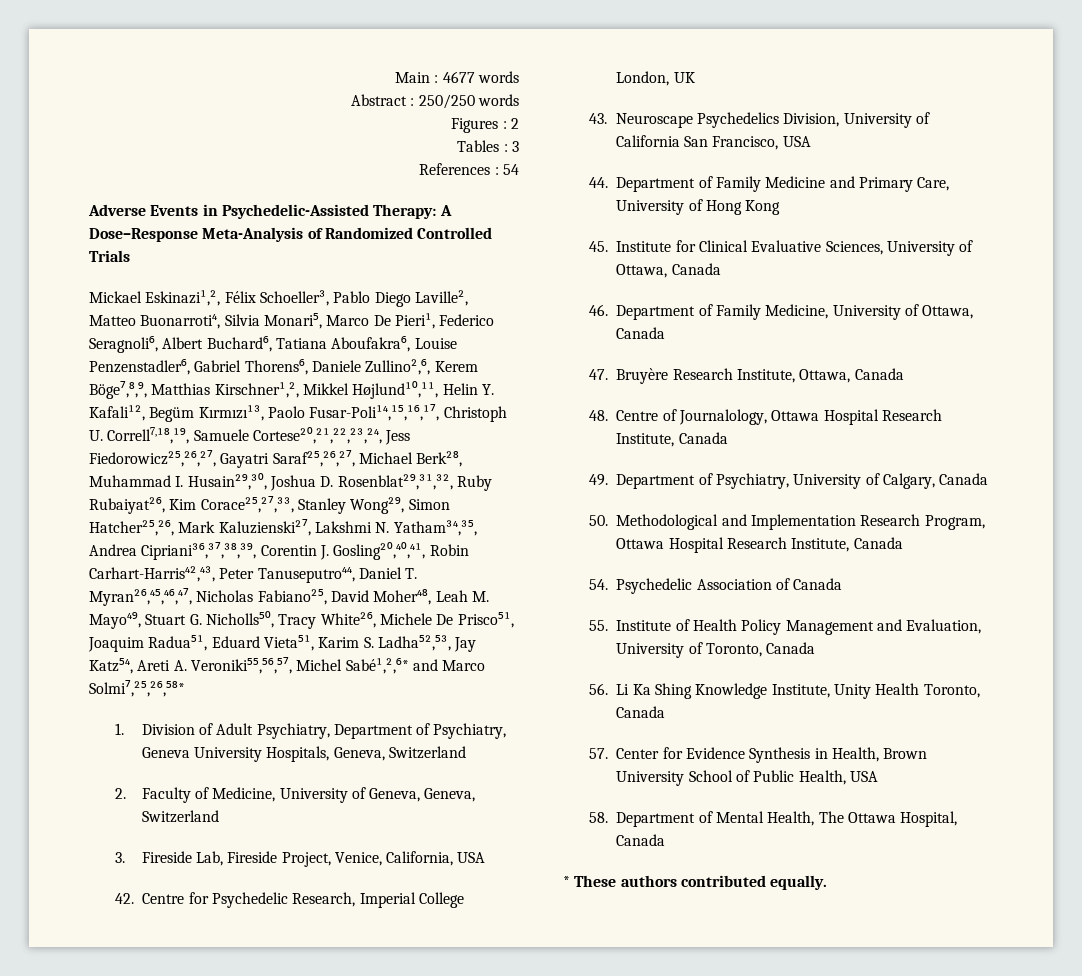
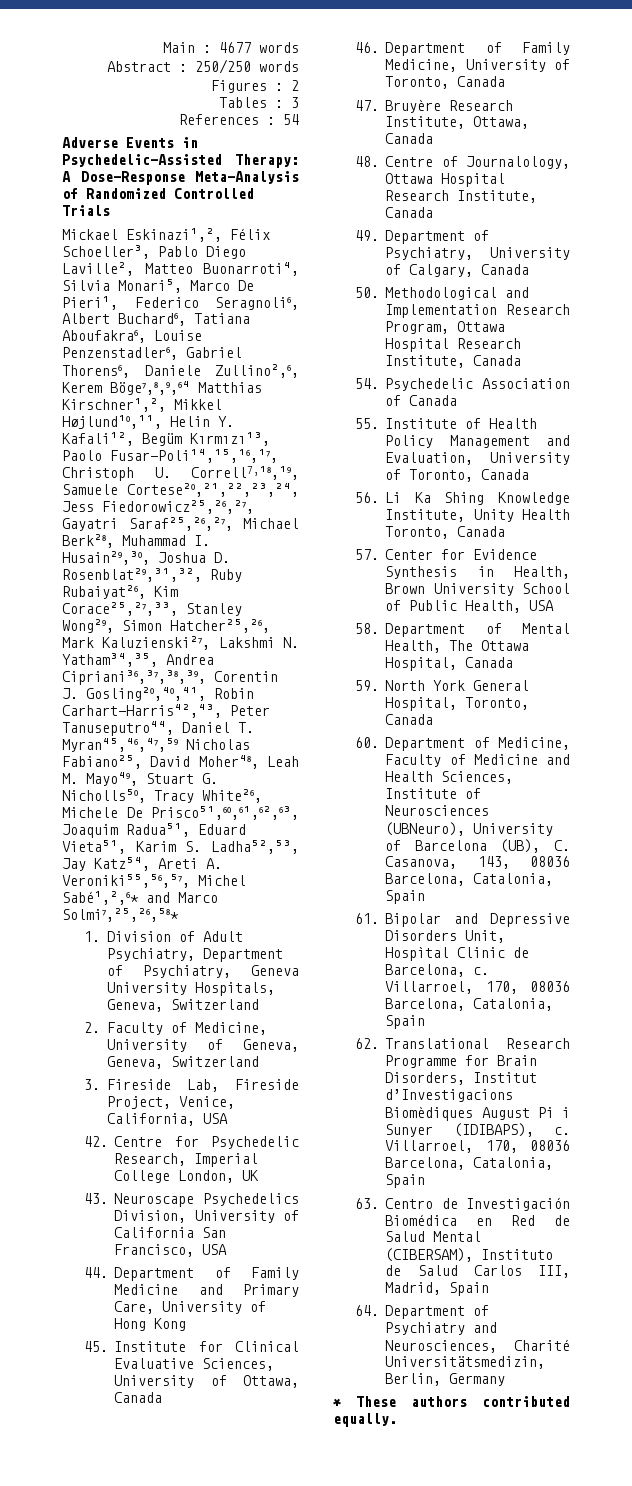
- Mickael Eskinazi¹,², Félix Schoeller³, Pablo Diego Laville², Matteo Buonarroti⁴, Silvia Monari⁵, Marco De Pieri¹, Federico Seragnoli⁶, Albert Buchard⁶, Tatiana Aboufakra⁶, Louise Penzenstadler⁶, Gabriel Thorens⁶, Daniele Zullino²,⁶, Kerem Böge⁷,⁸,⁹, Matthias Kirschner¹,², Mikkel Højlund¹⁰,¹¹, Helin Y. Kafali¹², Begüm Kırmızı¹³, Paolo Fusar-Poli¹⁴,¹⁵,¹⁶,¹⁷, Christoph U. Correll7,¹⁸,¹⁹, Samuele Cortese²⁰,²¹,²²,²³,²⁴, Jess Fiedorowicz²⁵,²⁶,²⁷, Gayatri Saraf²⁵,²⁶,²⁷, Michael Berk²⁸, Muhammad I. Husain²⁹,³⁰, Joshua D. Rosenblat²⁹,³¹,³², Ruby Rubaiyat²⁶, Kim Corace²⁵,²⁷,³³, Stanley Wong²⁹, Simon Hatcher²⁵,²⁶, Mark Kaluzienski²⁷, Lakshmi N. Yatham³⁴,³⁵, Andrea Cipriani³⁶,³⁷,³⁸,³⁹, Corentin J. Gosling²⁰,⁴⁰,⁴¹, Robin Carhart-Harris⁴²,⁴³, Peter Tanuseputro⁴⁴, Daniel T. Myran²⁶,⁴⁵,⁴⁶,⁴⁷, Nicholas Fabiano²⁵, David Moher⁴⁸, Leah M. Mayo⁴⁹, Stuart G. Nicholls⁵⁰, Tracy White²⁶, Michele De Prisco⁵¹, Joaquim Radua⁵¹, Eduard Vieta⁵¹, Karim S. Ladha⁵²,⁵³, Jay Katz⁵⁴, Areti A. Veroniki⁵⁵,⁵⁶,⁵⁷, Michel Sabé¹,²,⁶* and Marco Solmi⁷,²⁵,²⁶,⁵⁸*
+ Mickael Eskinazi¹,², Félix Schoeller³, Pablo Diego Laville², Matteo Buonarroti⁴, Silvia Monari⁵, Marco De Pieri¹, Federico Seragnoli⁶, Albert Buchard⁶, Tatiana Aboufakra⁶, Louise Penzenstadler⁶, Gabriel Thorens⁶, Daniele Zullino²,⁶, Kerem Böge⁷,⁸,⁹,⁶⁴ Matthias Kirschner¹,², Mikkel Højlund¹⁰,¹¹, Helin Y. Kafali¹², Begüm Kırmızı¹³, Paolo Fusar-Poli¹⁴,¹⁵,¹⁶,¹⁷, Christoph U. Correll7,¹⁸,¹⁹, Samuele Cortese²⁰,²¹,²²,²³,²⁴, Jess Fiedorowicz²⁵,²⁶,²⁷, Gayatri Saraf²⁵,²⁶,²⁷, Michael Berk²⁸, Muhammad I. Husain²⁹,³⁰, Joshua D. Rosenblat²⁹,³¹,³², Ruby Rubaiyat²⁶, Kim Corace²⁵,²⁷,³³, Stanley Wong²⁹, Simon Hatcher²⁵,²⁶, Mark Kaluzienski²⁷, Lakshmi N. Yatham³⁴,³⁵, Andrea Cipriani³⁶,³⁷,³⁸,³⁹, Corentin J. Gosling²⁰,⁴⁰,⁴¹, Robin Carhart-Harris⁴²,⁴³, Peter Tanuseputro⁴⁴, Daniel T. Myran⁴⁵,⁴⁶,⁴⁷,⁵⁹ Nicholas Fabiano²⁵, David Moher⁴⁸, Leah M. Mayo⁴⁹, Stuart G. Nicholls⁵⁰, Tracy White²⁶, Michele De Prisco⁵¹,⁶⁰,⁶¹,⁶²,⁶³, Joaquim Radua⁵¹, Eduard Vieta⁵¹, Karim S. Ladha⁵²,⁵³, Jay Katz⁵⁴, Areti A. Veroniki⁵⁵,⁵⁶,⁵⁷, Michel Sabé¹,²,⁶* and Marco Solmi⁷,²⁵,²⁶,⁵⁸*
- 46. Department of Family Medicine, University of Ottawa, Canada
+ 46. Department of Family Medicine, University of Toronto, Canada
+ 59. North York General Hospital, Toronto, Canada
+ 60. Department of Medicine, Faculty of Medicine and Health Sciences, Institute of Neurosciences (UBNeuro), University of Barcelona (UB), C. Casanova, 143, 08036 Barcelona, Catalonia, Spain
+ 61. Bipolar and Depressive Disorders Unit, Hospìtal Clinic de Barcelona, c. Villarroel, 170, 08036 Barcelona, Catalonia, Spain
+ 62. Translational Research Programme for Brain Disorders, Institut d’Investigacions Biomèdiques August Pi i Sunyer (IDIBAPS), c. Villarroel, 170, 08036 Barcelona, Catalonia, Spain
+ 63. Centro de Investigación Biomédica en Red de Salud Mental (CIBERSAM), Instituto de Salud Carlos III, Madrid, Spain
+ 64. Department of Psychiatry and Neurosciences, Charité Universitätsmedizin, Berlin, Germany

